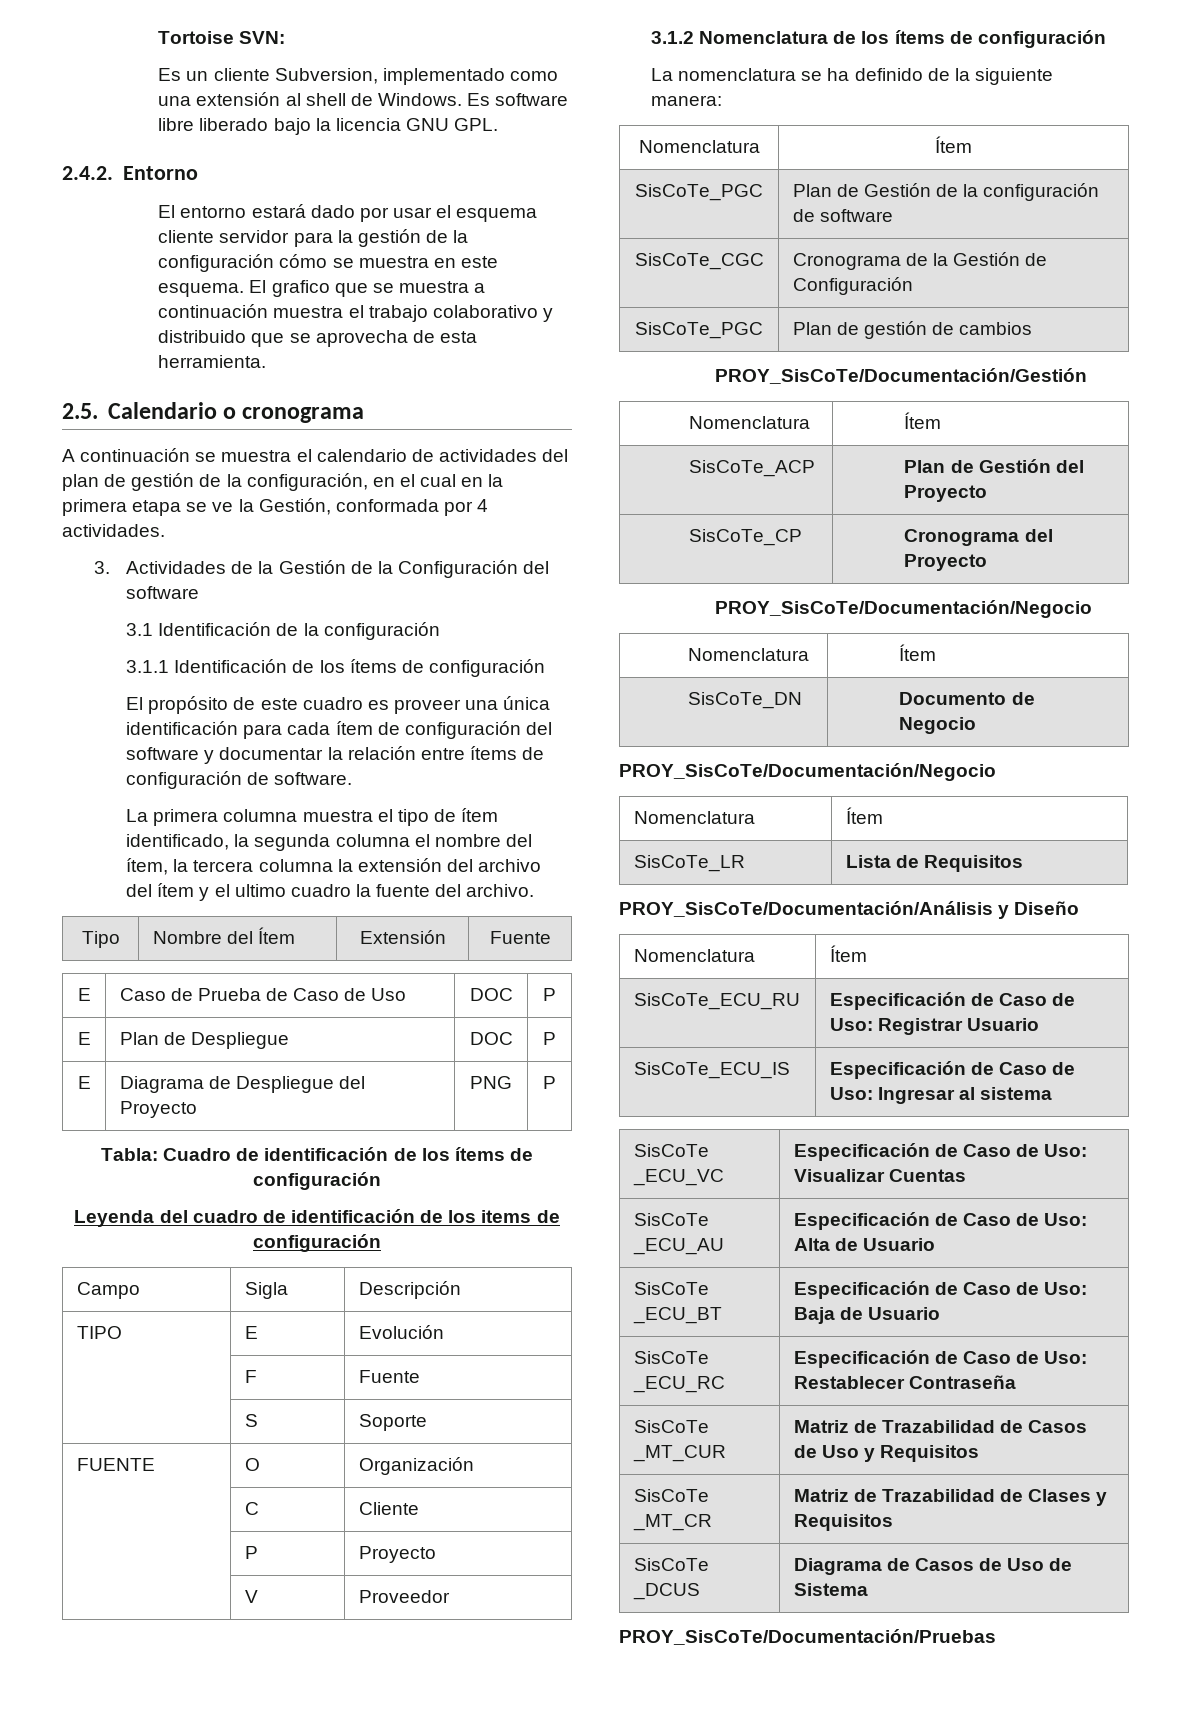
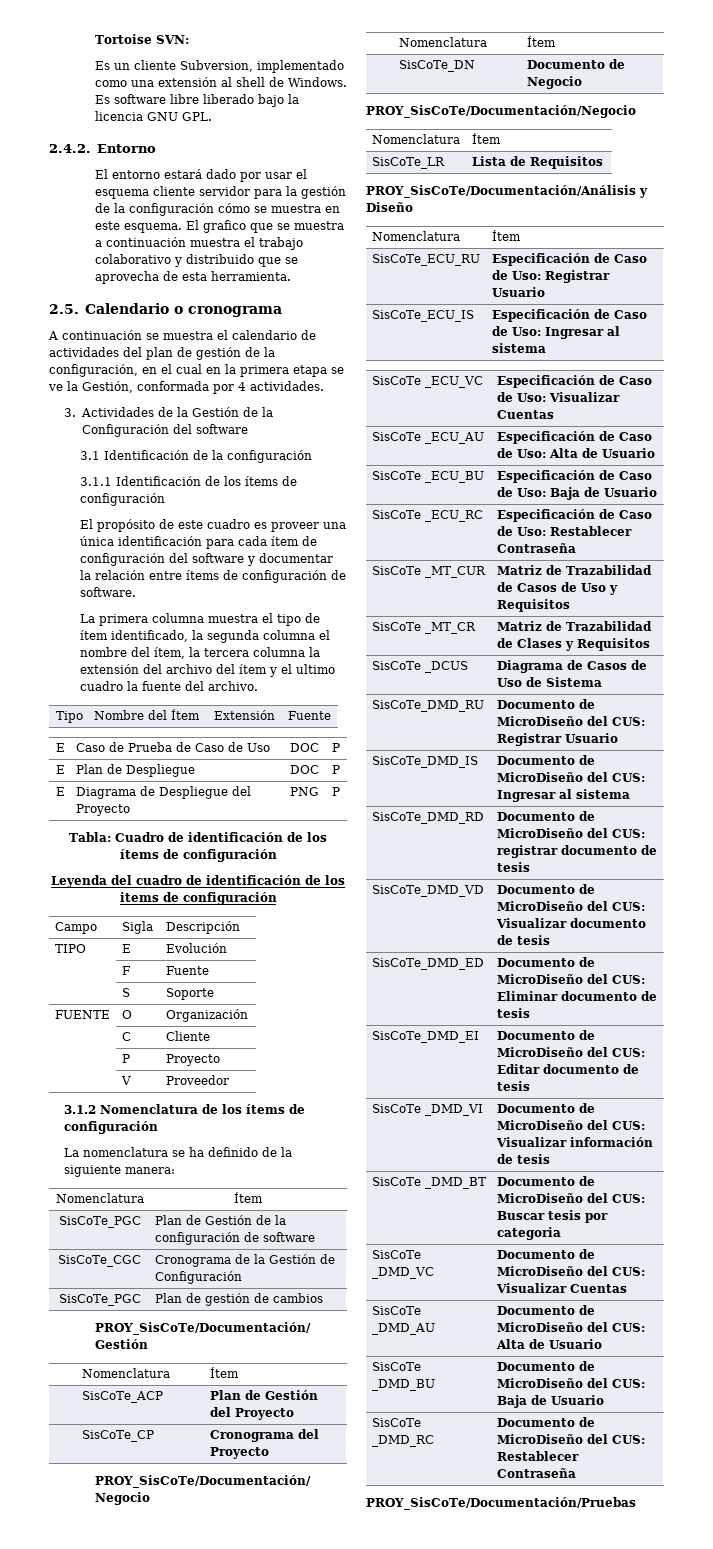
- SisCoTe _ECU_BT | Especificación de Caso de Uso: Baja de Usuario
+ SisCoTe _ECU_BU | Especificación de Caso de Uso: Baja de Usuario
+ SisCoTe_DMD_RU | Documento de MicroDiseño del CUS: Registrar Usuario
+ SisCoTe_DMD_IS | Documento de MicroDiseño del CUS: Ingresar al sistema
+ SisCoTe_DMD_RD | Documento de MicroDiseño del CUS: registrar documento de tesis
+ SisCoTe_DMD_VD | Documento de MicroDiseño del CUS: Visualizar documento de tesis
+ SisCoTe_DMD_ED | Documento de MicroDiseño del CUS: Eliminar documento de tesis
+ SisCoTe_DMD_EI | Documento de MicroDiseño del CUS: Editar documento de tesis
+ SisCoTe _DMD_VI | Documento de MicroDiseño del CUS: Visualizar información de tesis
+ SisCoTe _DMD_BT | Documento de MicroDiseño del CUS: Buscar tesis por categoria
+ SisCoTe _DMD_VC | Documento de MicroDiseño del CUS: Visualizar Cuentas
+ SisCoTe _DMD_AU | Documento de MicroDiseño del CUS: Alta de Usuario
+ SisCoTe _DMD_BU | Documento de MicroDiseño del CUS: Baja de Usuario
+ SisCoTe _DMD_RC | Documento de MicroDiseño del CUS: Restablecer Contraseña

